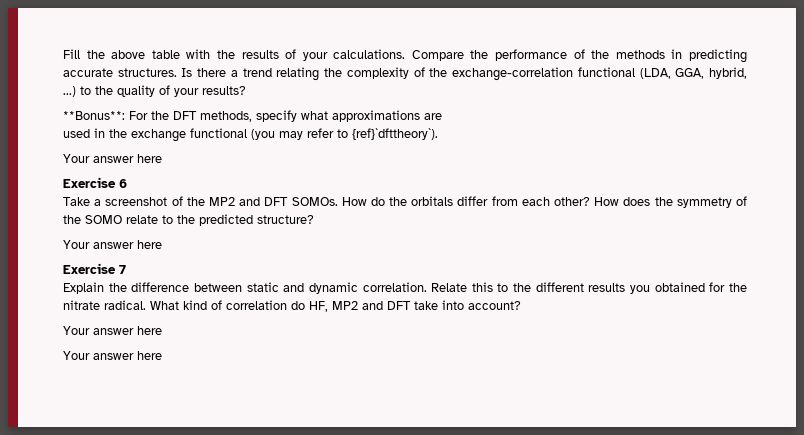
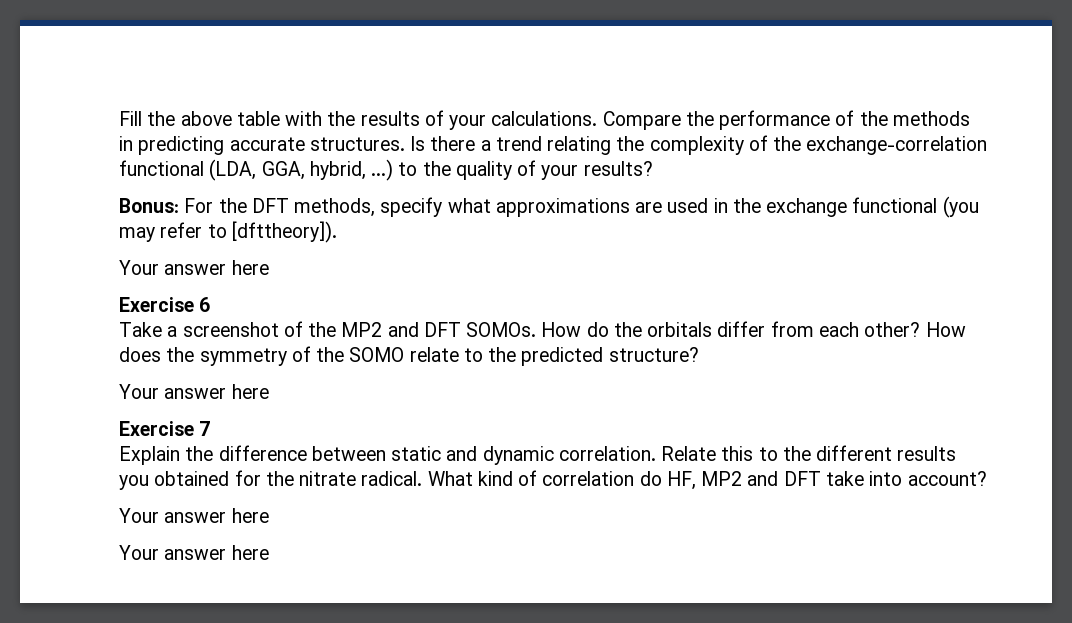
- **Bonus**: For the DFT methods, specify what approximations are
- used in the exchange functional (you may refer to {ref}`dfttheory`).
+ Bonus: For the DFT methods, specify what approximations are used in the exchange functional (you may refer to [dfttheory]).

